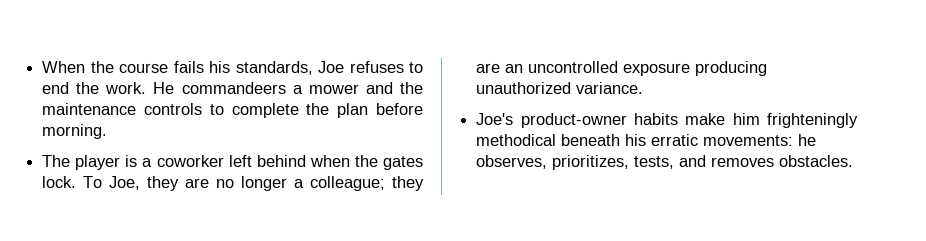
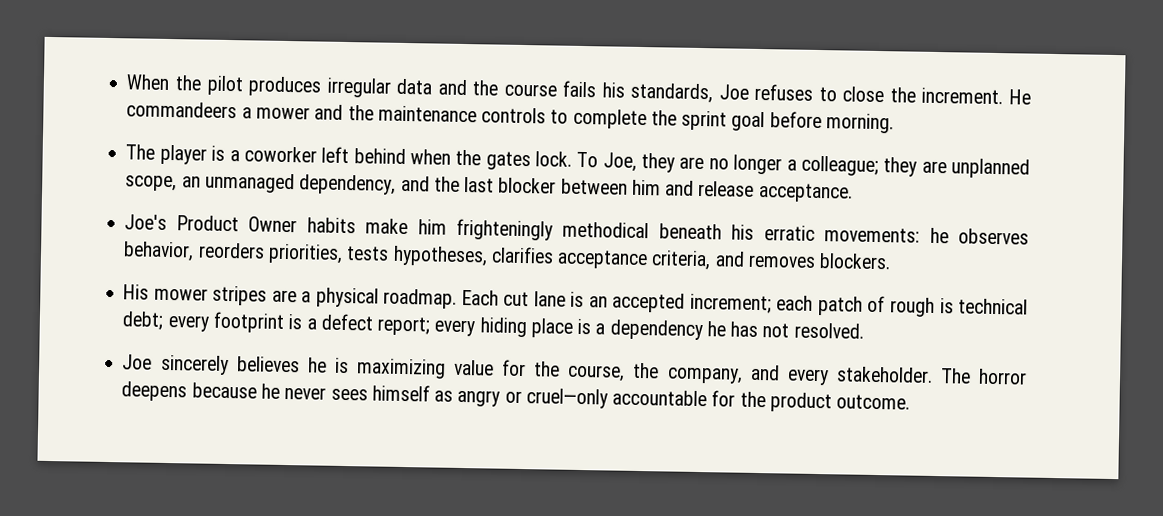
- When the course fails his standards, Joe refuses to end the work.
+ When the pilot produces irregular data and the course fails his standards, Joe refuses to close the increment.
- He commandeers a mower and the maintenance controls to complete the plan before morning.
+ He commandeers a mower and the maintenance controls to complete the sprint goal before morning.
- To Joe, they are no longer a colleague; they are an uncontrolled exposure producing unauthorized variance.
+ To Joe, they are no longer a colleague; they are unplanned scope, an unmanaged dependency, and the last blocker between him and release acceptance.
- Joe's product-owner habits make him frighteningly methodical beneath his erratic movements: he observes, prioritizes, tests, and removes obstacles.
+ Joe's Product Owner habits make him frighteningly methodical beneath his erratic movements: he observes behavior, reorders priorities, tests hypotheses, clarifies acceptance criteria, and removes blockers.
+ His mower stripes are a physical roadmap. Each cut lane is an accepted increment; each patch of rough is technical debt; every footprint is a defect report; every hiding place is a dependency he has not resolved.
+ Joe sincerely believes he is maximizing value for the course, the company, and every stakeholder. The horror deepens because he never sees himself as angry or cruel—only accountable for the product outcome.

